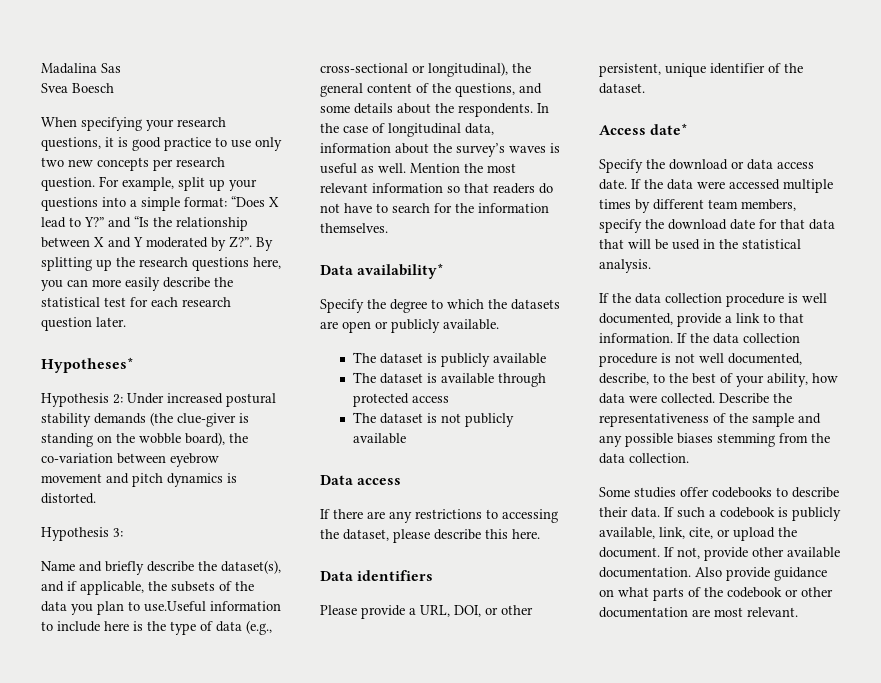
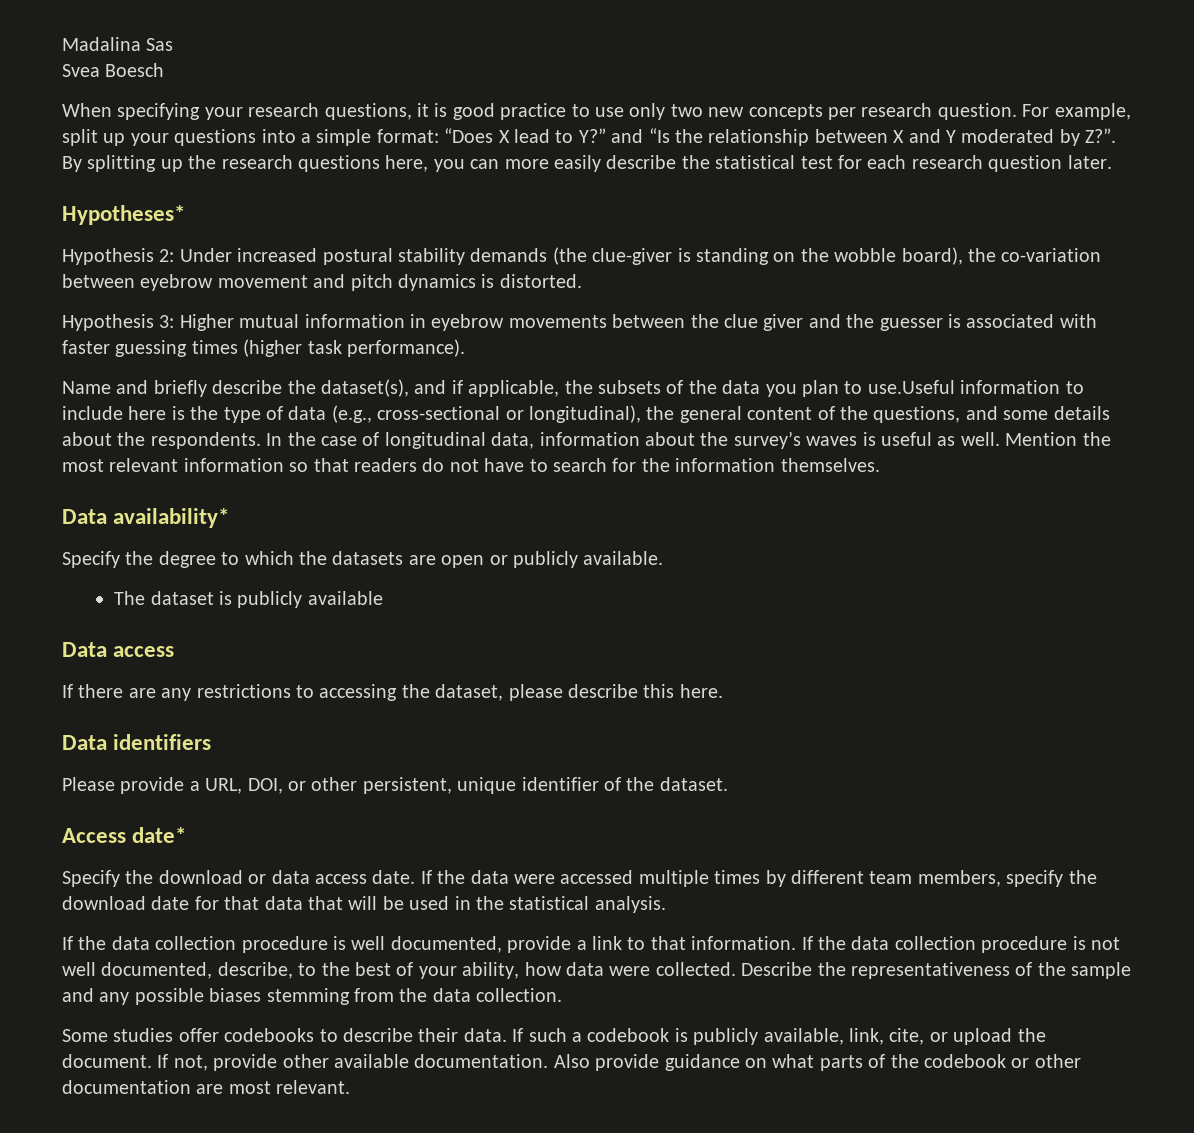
- Hypothesis 3:
+ Hypothesis 3: Higher mutual information in eyebrow movements between the clue giver and the guesser is associated with faster guessing times (higher task performance).
- The dataset is available through protected access
- The dataset is not publicly available

